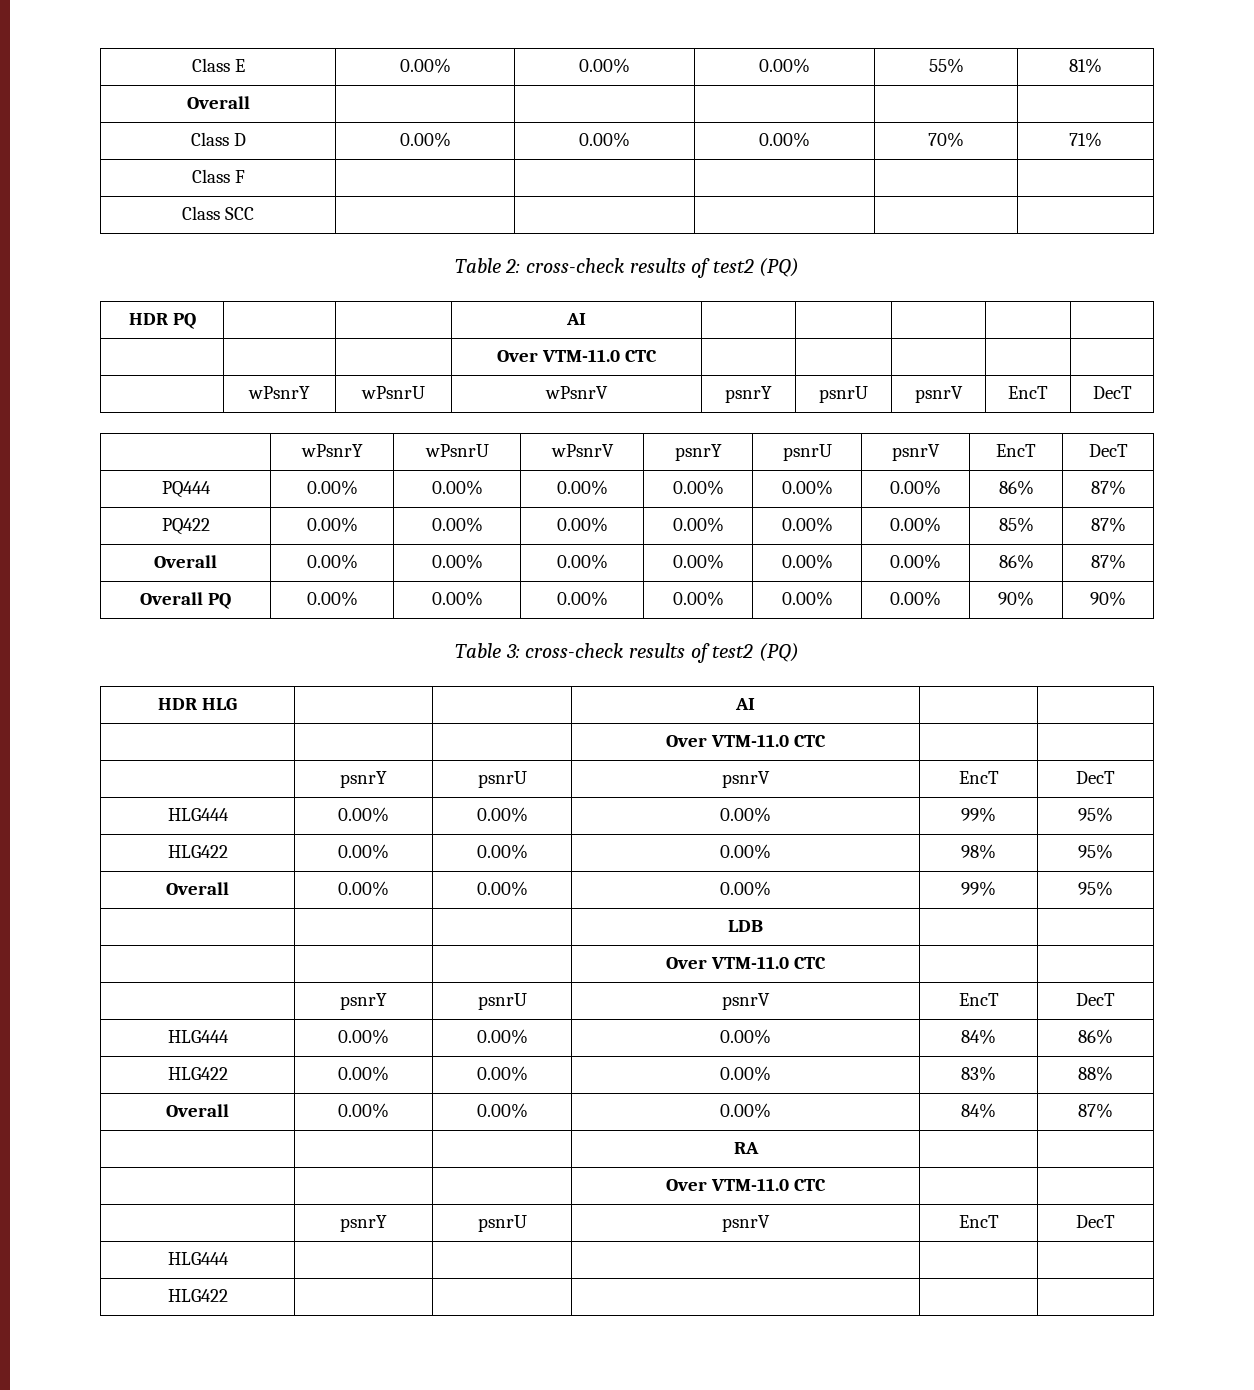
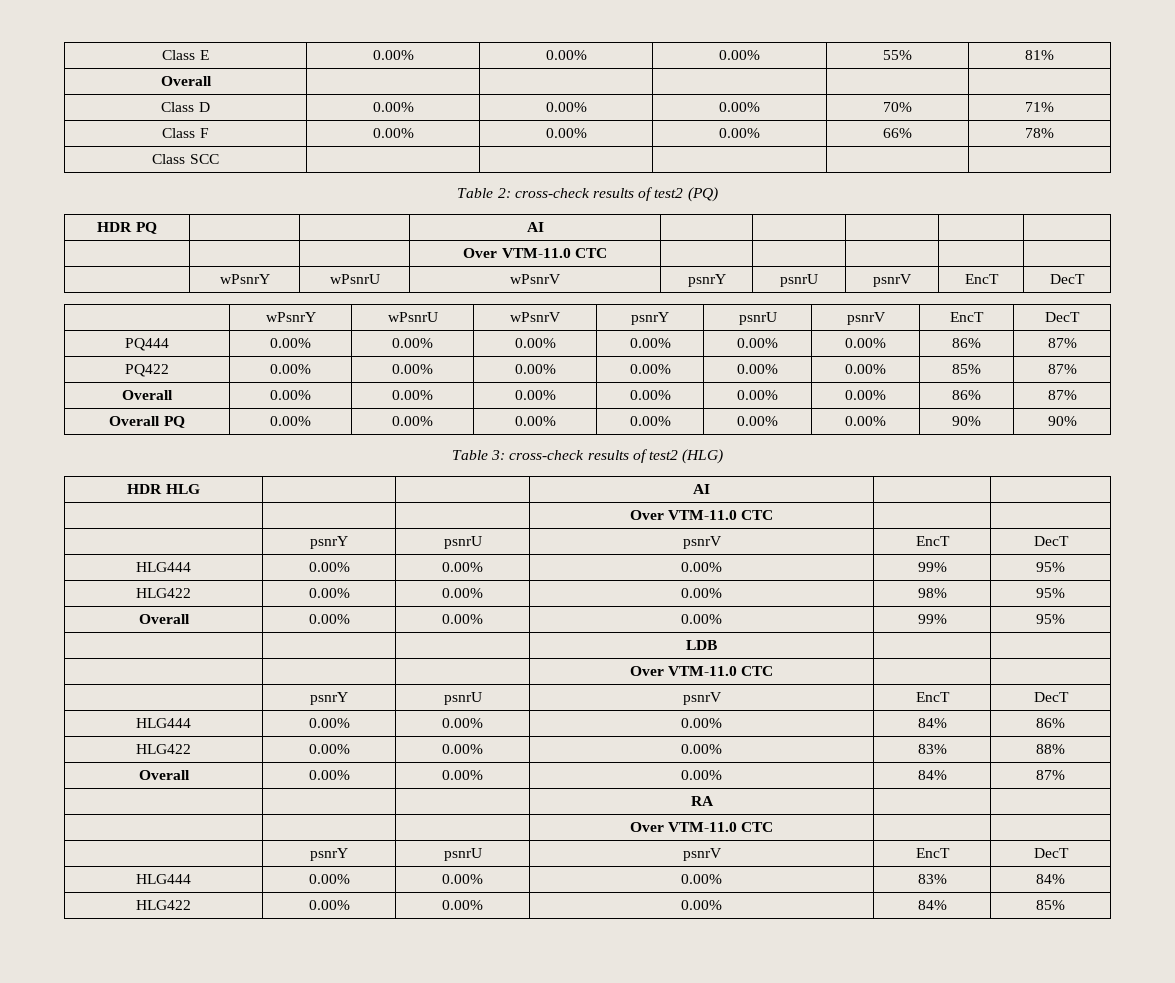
- Class F | | | | |
+ Class F | 0.00% | 0.00% | 0.00% | 66% | 78%
- Table 3: cross-check results of test2 (PQ)
+ Table 3: cross-check results of test2 (HLG)
- HLG444 | | | | |
- HLG422 | | | | |
+ HLG444 | 0.00% | 0.00% | 0.00% | 83% | 84%
+ HLG422 | 0.00% | 0.00% | 0.00% | 84% | 85%

